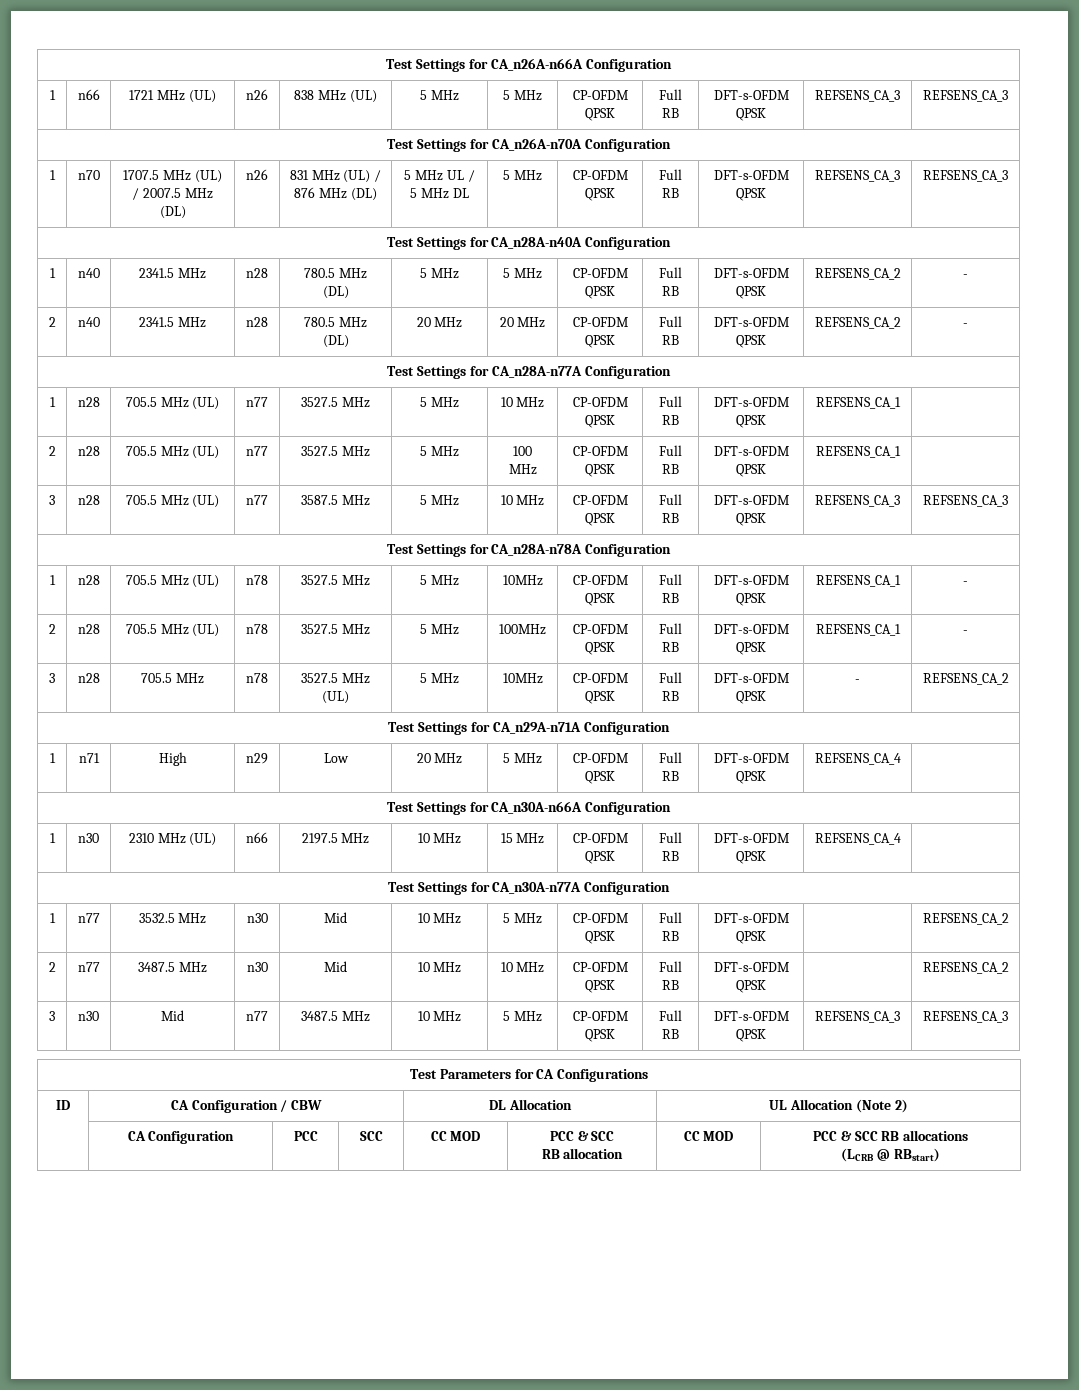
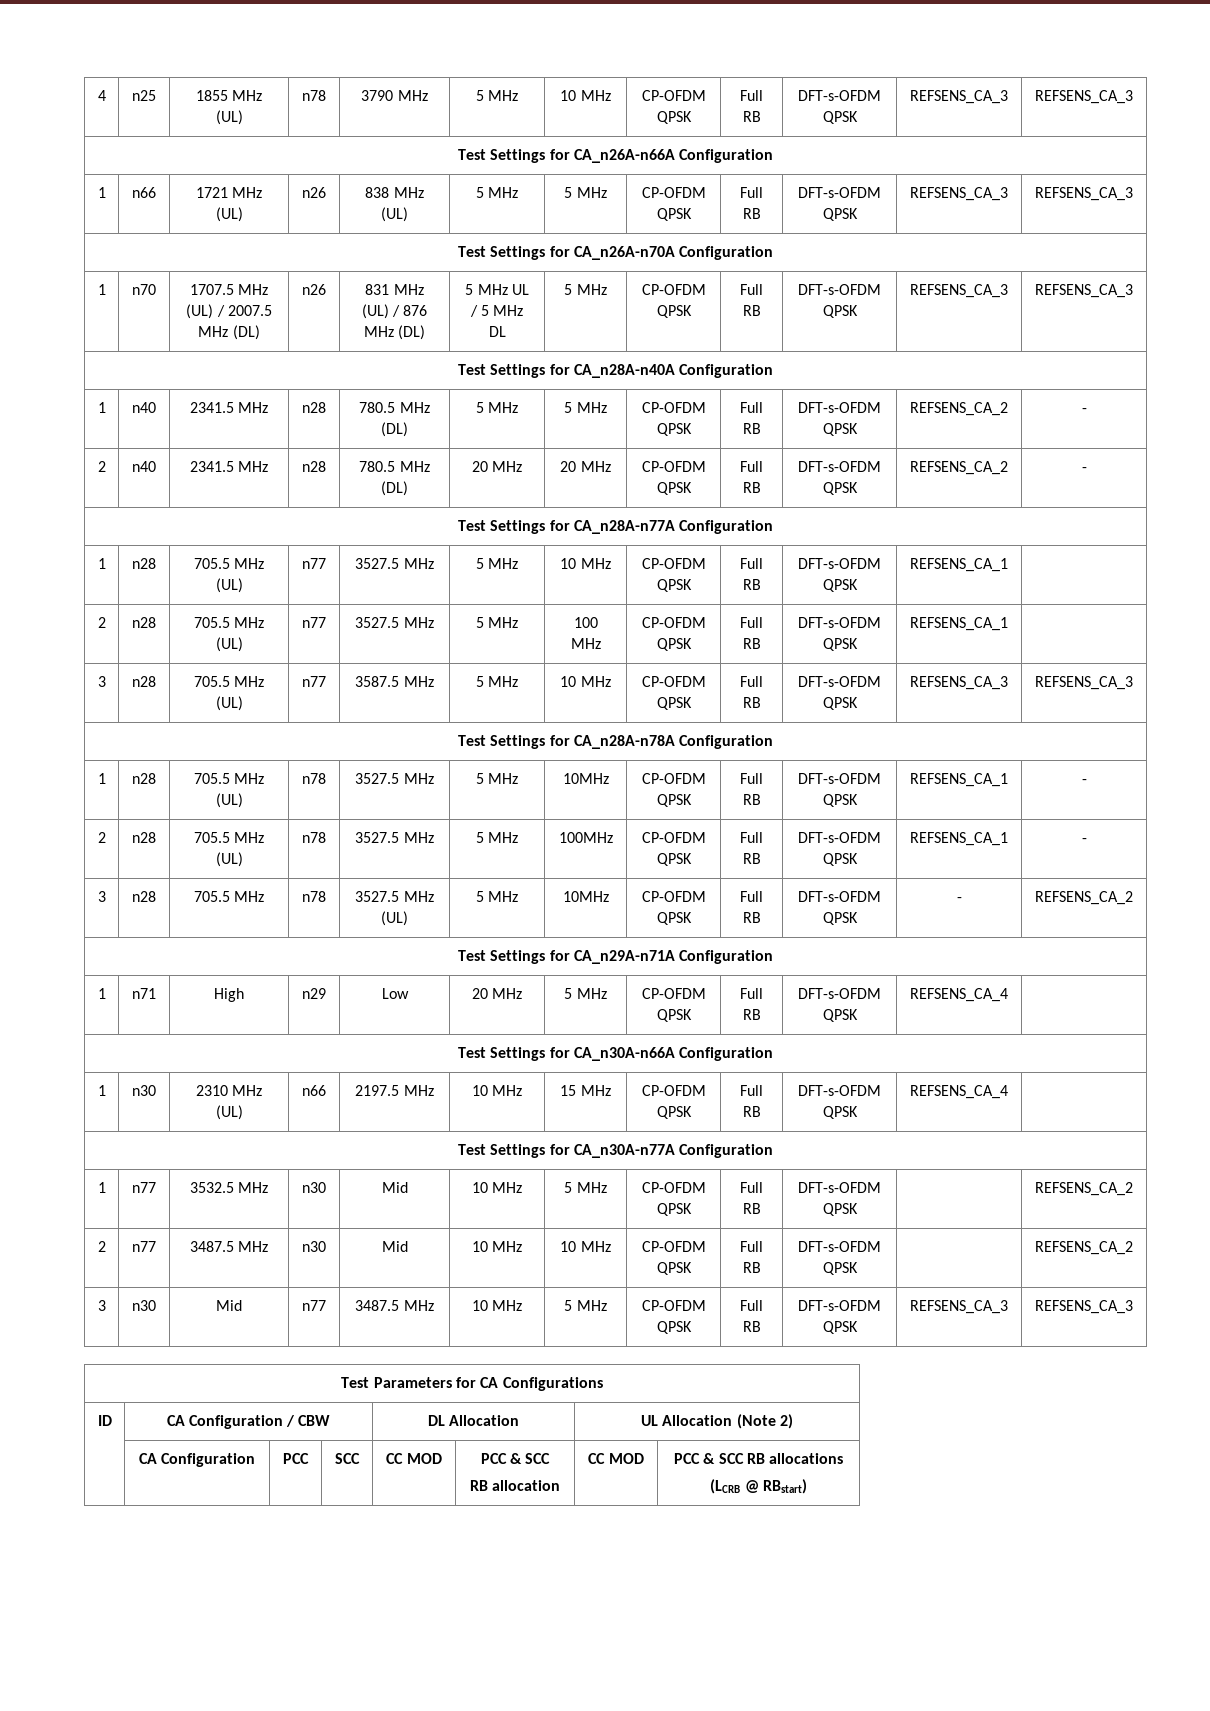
+ 4 | n25 | 1855 MHz (UL) | n78 | 3790 MHz | 5 MHz | 10 MHz | CP-OFDM QPSK | Full RB | DFT-s-OFDM QPSK | REFSENS_CA_3 | REFSENS_CA_3

